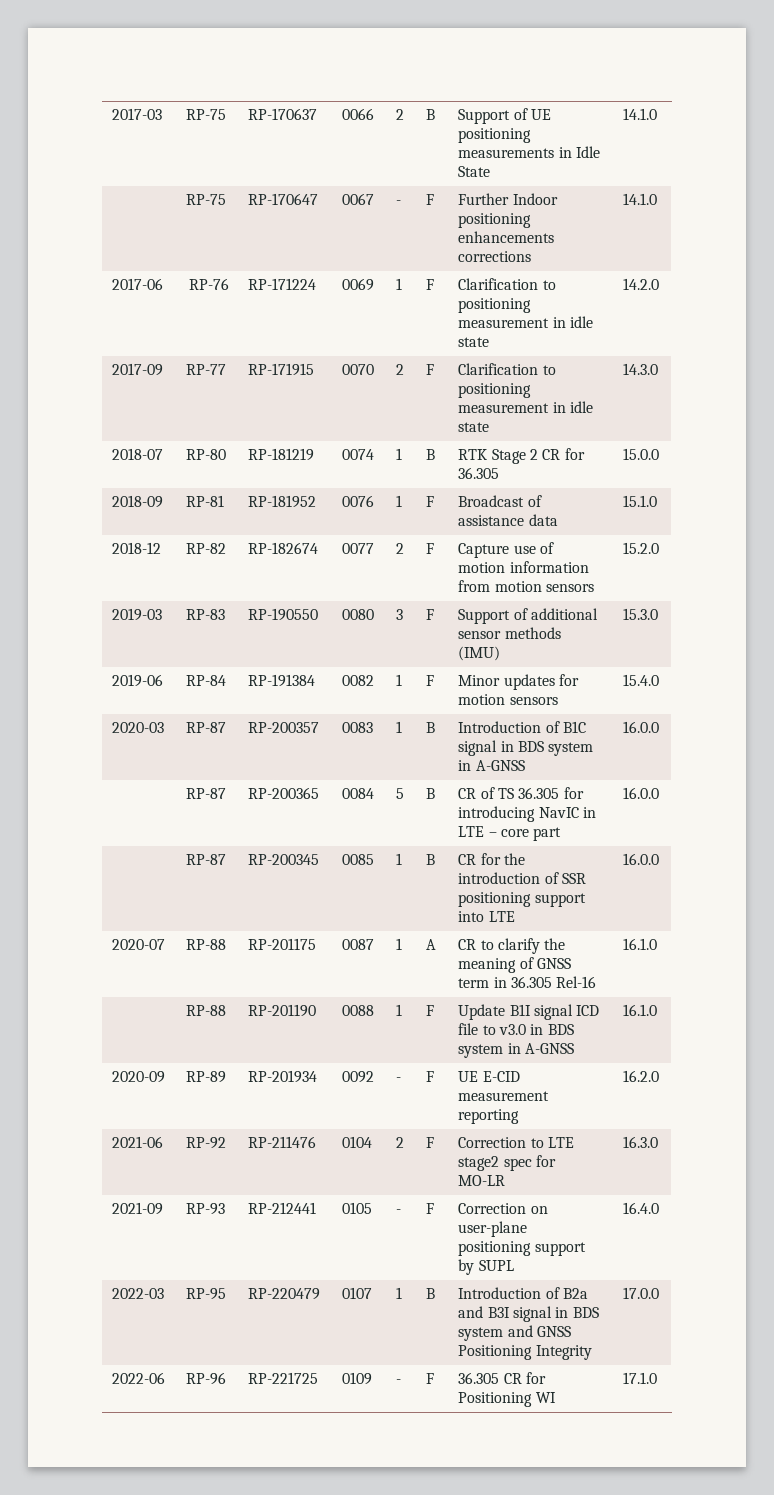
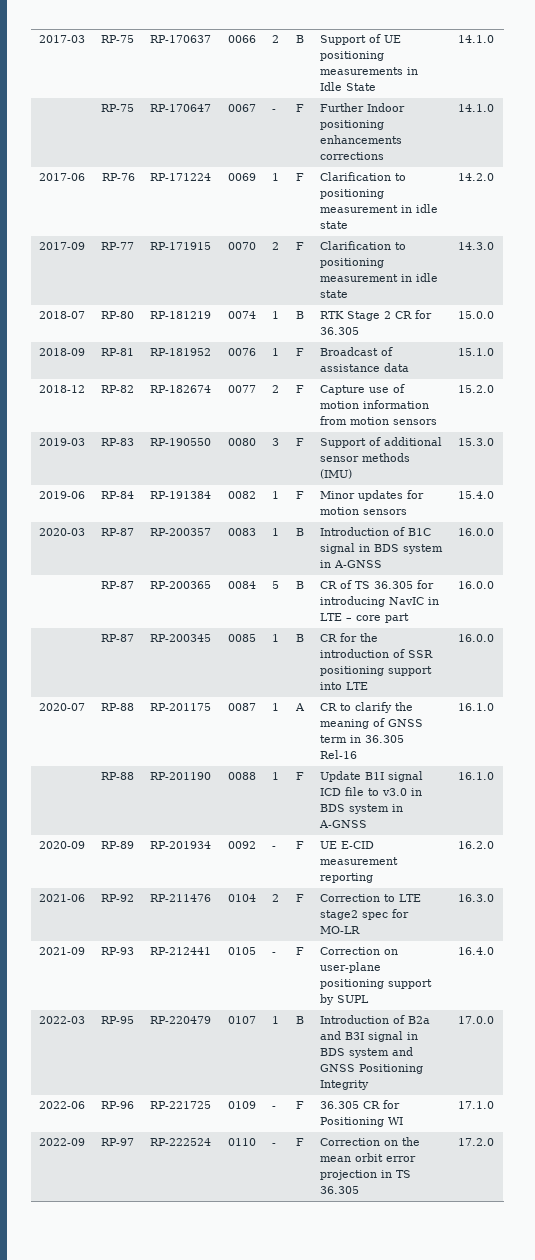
+ 2022-09 | RP-97 | RP-222524 | 0110 | - | F | Correction on the mean orbit error projection in TS 36.305 | 17.2.0

